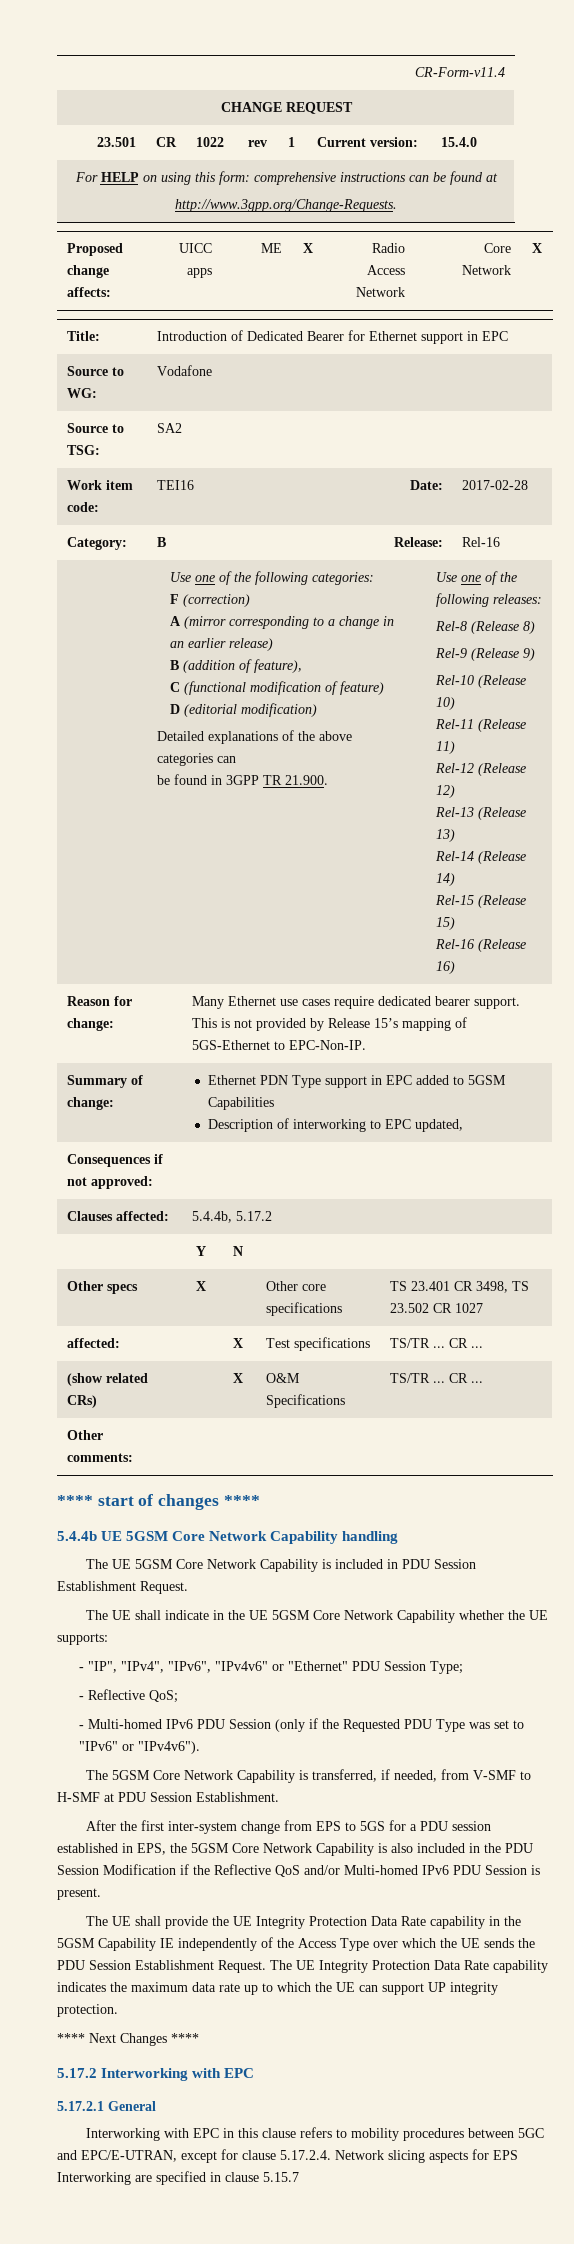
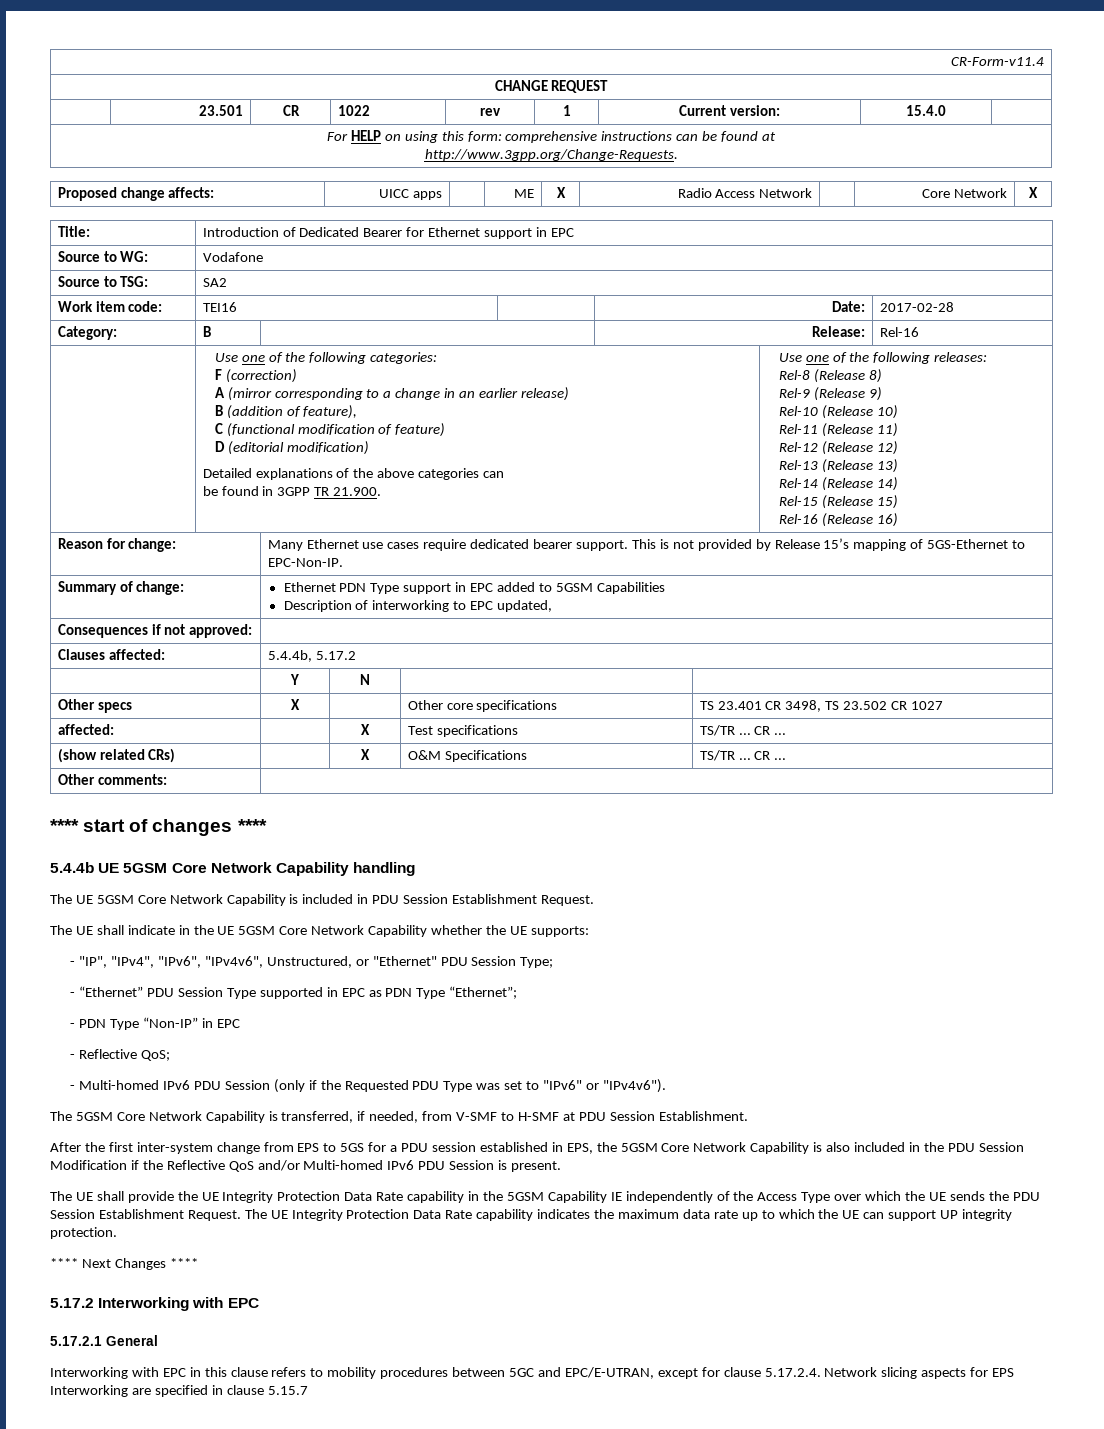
- - "IP", "IPv4", "IPv6", "IPv4v6" or "Ethernet" PDU Session Type;
+ - "IP", "IPv4", "IPv6", "IPv4v6", Unstructured, or "Ethernet" PDU Session Type;
+ - “Ethernet” PDU Session Type supported in EPC as PDN Type “Ethernet”;
+ - PDN Type “Non-IP” in EPC

